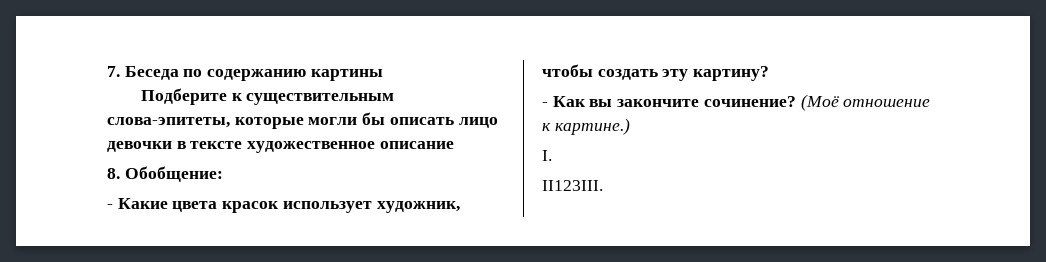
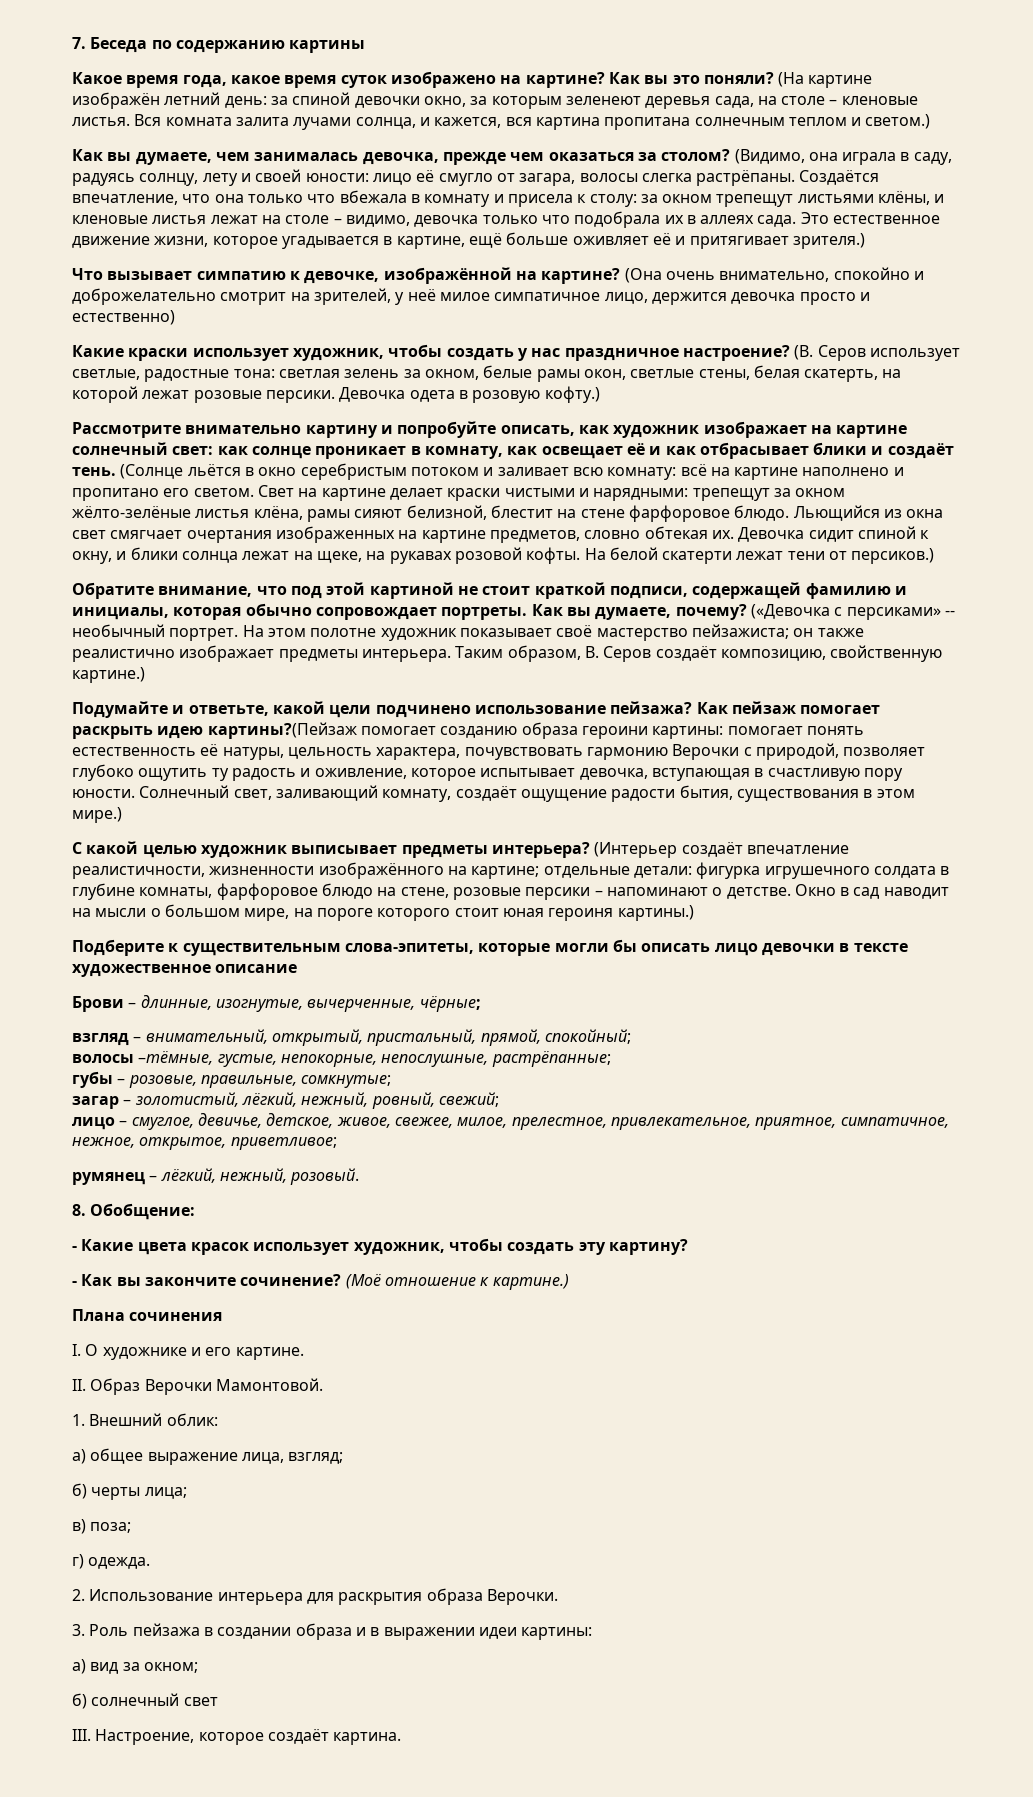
+ Какое время года, какое время суток изображено на картине? Как вы это поняли? (На картине изображён летний день: за спиной девочки окно, за которым зеленеют деревья сада, на столе – кленовые листья. Вся комната залита лучами солнца, и кажется, вся картина пропитана солнечным теплом и светом.)
+ Как вы думаете, чем занималась девочка, прежде чем оказаться за столом? (Видимо, она играла в саду, радуясь солнцу, лету и своей юности: лицо её смугло от загара, волосы слегка растрёпаны. Создаётся впечатление, что она только что вбежала в комнату и присела к столу: за окном трепещут листьями клёны, и кленовые листья лежат на столе – видимо, девочка только что подобрала их в аллеях сада. Это естественное движение жизни, которое угадывается в картине, ещё больше оживляет её и притягивает зрителя.)
+ Что вызывает симпатию к девочке, изображённой на картине? (Она очень внимательно, спокойно и доброжелательно смотрит на зрителей, у неё милое симпатичное лицо, держится девочка просто и естественно)
+ Какие краски использует художник, чтобы создать у нас праздничное настроение? (В. Серов использует светлые, радостные тона: светлая зелень за окном, белые рамы окон, светлые стены, белая скатерть, на которой лежат розовые персики. Девочка одета в розовую кофту.)
+ Рассмотрите внимательно картину и попробуйте описать, как художник изображает на картине солнечный свет: как солнце проникает в комнату, как освещает её и как отбрасывает блики и создаёт тень. (Солнце льётся в окно серебристым потоком и заливает всю комнату: всё на картине наполнено и пропитано его светом. Свет на картине делает краски чистыми и нарядными: трепещут за окном жёлто-зелёные листья клёна, рамы сияют белизной, блестит на стене фарфоровое блюдо. Льющийся из окна свет смягчает очертания изображенных на картине предметов, словно обтекая их. Девочка сидит спиной к окну, и блики солнца лежат на щеке, на рукавах розовой кофты. На белой скатерти лежат тени от персиков.)
+ Обратите внимание, что под этой картиной не стоит краткой подписи, содержащей фамилию и инициалы, которая обычно сопровождает портреты. Как вы думаете, почему? («Девочка с персиками» -- необычный портрет. На этом полотне художник показывает своё мастерство пейзажиста; он также реалистично изображает предметы интерьера. Таким образом, В. Серов создаёт композицию, свойственную картине.)
+ Подумайте и ответьте, какой цели подчинено использование пейзажа? Как пейзаж помогает раскрыть идею картины?(Пейзаж помогает созданию образа героини картины: помогает понять естественность её натуры, цельность характера, почувствовать гармонию Верочки с природой, позволяет глубоко ощутить ту радость и оживление, которое испытывает девочка, вступающая в счастливую пору юности. Солнечный свет, заливающий комнату, создаёт ощущение радости бытия, существования в этом мире.)
+ С какой целью художник выписывает предметы интерьера? (Интерьер создаёт впечатление реалистичности, жизненности изображённого на картине; отдельные детали: фигурка игрушечного солдата в глубине комнаты, фарфоровое блюдо на стене, розовые персики – напоминают о детстве. Окно в сад наводит на мысли о большом мире, на пороге которого стоит юная героиня картины.)
+ Брови – длинные, изогнутые, вычерченные, чёрные;
+ взгляд – внимательный, открытый, пристальный, прямой, спокойный;
+ волосы –тёмные, густые, непокорные, непослушные, растрёпанные;
+ губы – розовые, правильные, сомкнутые;
+ загар – золотистый, лёгкий, нежный, ровный, свежий;
+ лицо – смуглое, девичье, детское, живое, свежее, милое, прелестное, привлекательное, приятное, симпатичное, нежное, открытое, приветливое;
+ румянец – лёгкий, нежный, розовый.
- I.
- II123III.
+ Плана сочинения
+ I. О художнике и его картине.
+ II. Образ Верочки Мамонтовой.
+ 1. Внешний облик:
+ а) общее выражение лица, взгляд;
+ б) черты лица;
+ в) поза;
+ г) одежда.
+ 2. Использование интерьера для раскрытия образа Верочки.
+ 3. Роль пейзажа в создании образа и в выражении идеи картины:
+ а) вид за окном;
+ б) солнечный свет
+ III. Настроение, которое создаёт картина.

